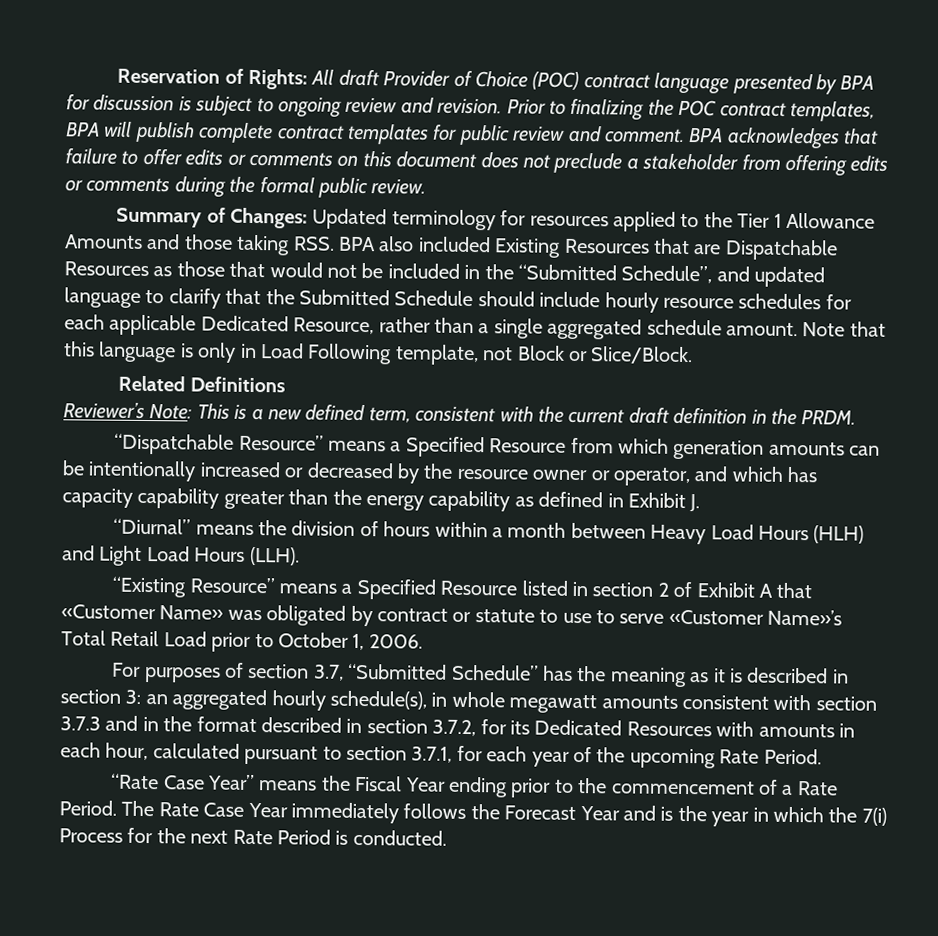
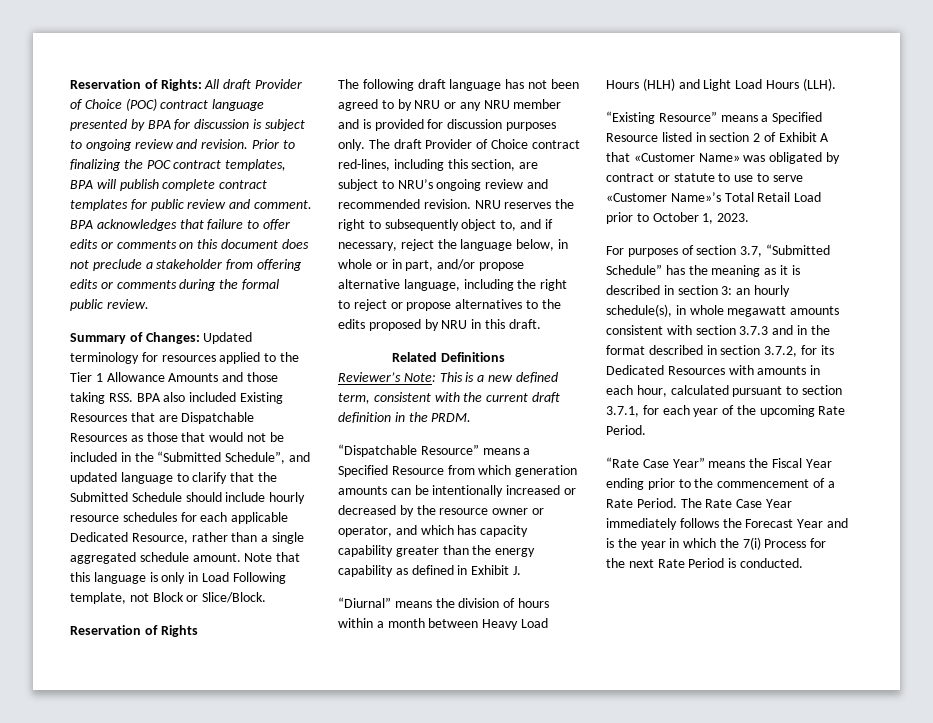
+ Reservation of Rights
+ The following draft language has not been agreed to by NRU or any NRU member and is provided for discussion purposes only. The draft Provider of Choice contract red-lines, including this section, are subject to NRU’s ongoing review and recommended revision. NRU reserves the right to subsequently object to, and if necessary, reject the language below, in whole or in part, and/or propose alternative language, including the right to reject or propose alternatives to the edits proposed by NRU in this draft.
- “Existing Resource” means a Specified Resource listed in section 2 of Exhibit A that «Customer Name» was obligated by contract or statute to use to serve «Customer Name»’s Total Retail Load prior to October 1, 2006.
+ “Existing Resource” means a Specified Resource listed in section 2 of Exhibit A that «Customer Name» was obligated by contract or statute to use to serve «Customer Name»’s Total Retail Load prior to October 1, 2023.
- For purposes of section 3.7, “Submitted Schedule” has the meaning as it is described in section 3: an aggregated hourly schedule(s), in whole megawatt amounts consistent with section 3.7.3 and in the format described in section 3.7.2, for its Dedicated Resources with amounts in each hour, calculated pursuant to section 3.7.1, for each year of the upcoming Rate Period.
+ For purposes of section 3.7, “Submitted Schedule” has the meaning as it is described in section 3: an hourly schedule(s), in whole megawatt amounts consistent with section 3.7.3 and in the format described in section 3.7.2, for its Dedicated Resources with amounts in each hour, calculated pursuant to section 3.7.1, for each year of the upcoming Rate Period.

